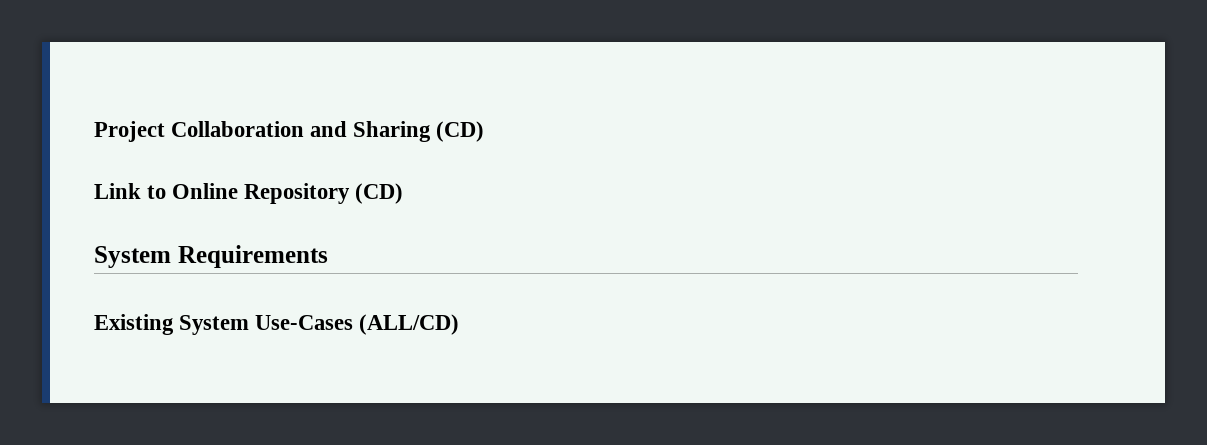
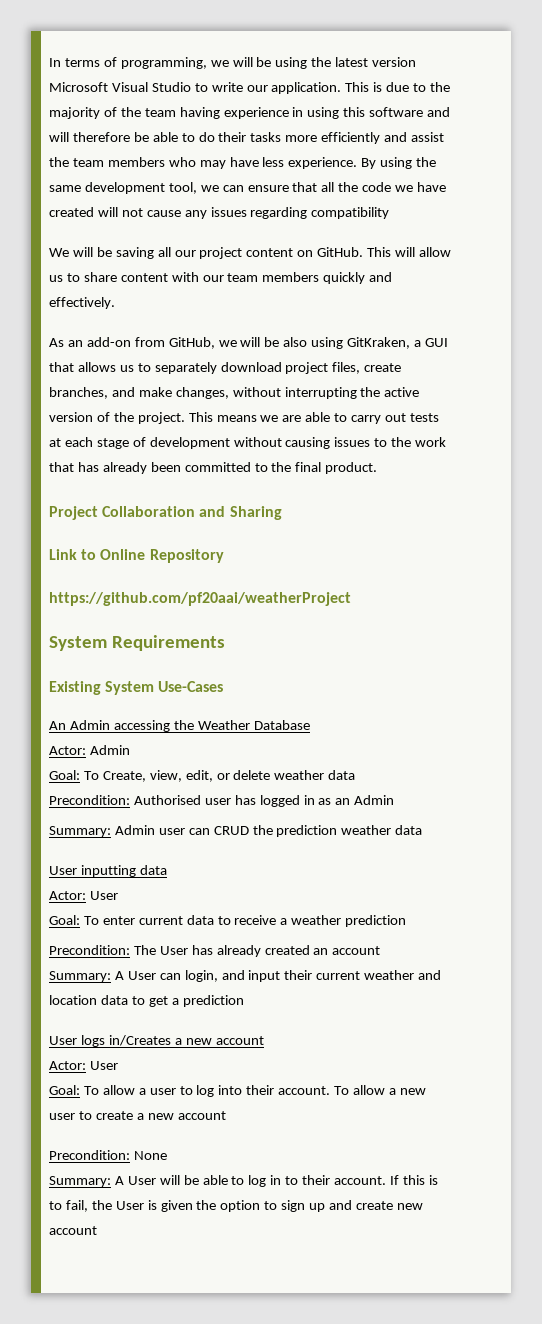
+ In terms of programming, we will be using the latest version Microsoft Visual Studio to write our application. This is due to the majority of the team having experience in using this software and will therefore be able to do their tasks more efficiently and assist the team members who may have less experience. By using the same development tool, we can ensure that all the code we have created will not cause any issues regarding compatibility
+ We will be saving all our project content on GitHub. This will allow us to share content with our team members quickly and effectively.
+ As an add-on from GitHub, we will be also using GitKraken, a GUI that allows us to separately download project files, create branches, and make changes, without interrupting the active version of the project. This means we are able to carry out tests at each stage of development without causing issues to the work that has already been committed to the final product.
- Project Collaboration and Sharing (CD)
+ Project Collaboration and Sharing
- Link to Online Repository (CD)
+ Link to Online Repository
+ https://github.com/pf20aai/weatherProject
- Existing System Use-Cases (ALL/CD)
+ Existing System Use-Cases
+ An Admin accessing the Weather Database
+ Actor: Admin
+ Goal: To Create, view, edit, or delete weather data
+ Precondition: Authorised user has logged in as an Admin
+ Summary: Admin user can CRUD the prediction weather data
+ User inputting data
+ Actor: User
+ Goal: To enter current data to receive a weather prediction
+ Precondition: The User has already created an account
+ Summary: A User can login, and input their current weather and location data to get a prediction
+ User logs in/Creates a new account
+ Actor: User
+ Goal: To allow a user to log into their account. To allow a new user to create a new account
+ Precondition: None
+ Summary: A User will be able to log in to their account. If this is to fail, the User is given the option to sign up and create new account

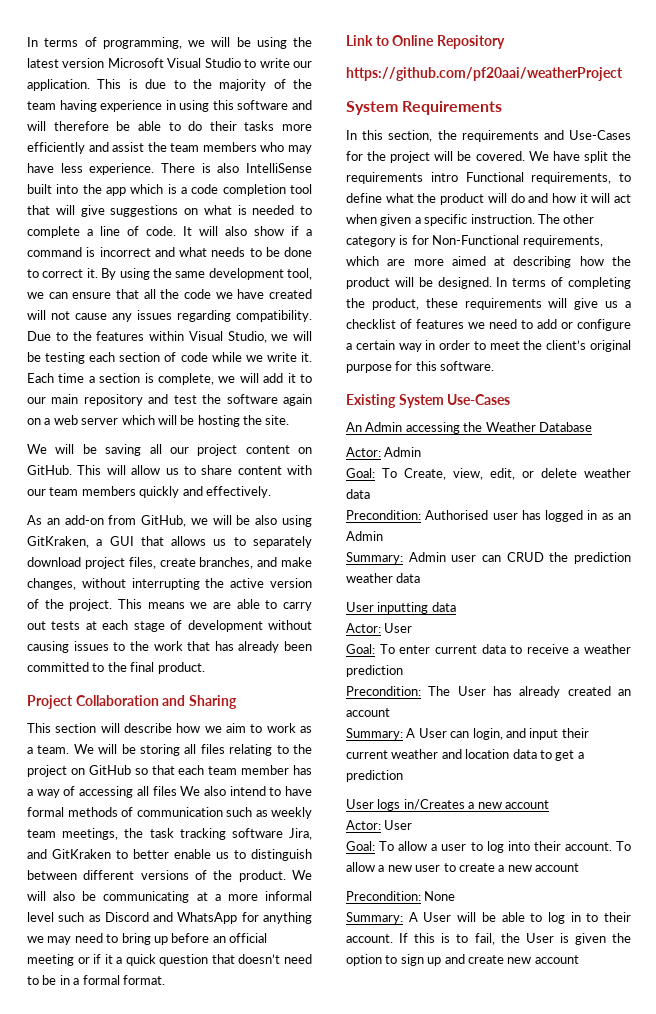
+ There is also IntelliSense built into the app which is a code completion tool that will give suggestions on what is needed to complete a line of code. It will also show if a command is incorrect and what needs to be done to correct it.
- By using the same development tool, we can ensure that all the code we have created will not cause any issues regarding compatibility
+ By using the same development tool, we can ensure that all the code we have created will not cause any issues regarding compatibility. Due to the features within Visual Studio, we will be testing each section of code while we write it. Each time a section is complete, we will add it to our main repository and test the software again on a web server which will be hosting the site.
+ This section will describe how we aim to work as a team. We will be storing all files relating to the project on GitHub so that each team member has a way of accessing all files We also intend to have formal methods of communication such as weekly team meetings, the task tracking software Jira, and GitKraken to better enable us to distinguish between different versions of the product. We will also be communicating at a more informal level such as Discord and WhatsApp for anything we may need to bring up before an official meeting or if it a quick question that doesn’t need to be in a formal format.
+ In this section, the requirements and Use-Cases for the project will be covered. We have split the requirements intro Functional requirements, to define what the product will do and how it will act when given a specific instruction. The other category is for Non-Functional requirements, which are more aimed at describing how the product will be designed. In terms of completing the product, these requirements will give us a checklist of features we need to add or configure a certain way in order to meet the client’s original purpose for this software.

